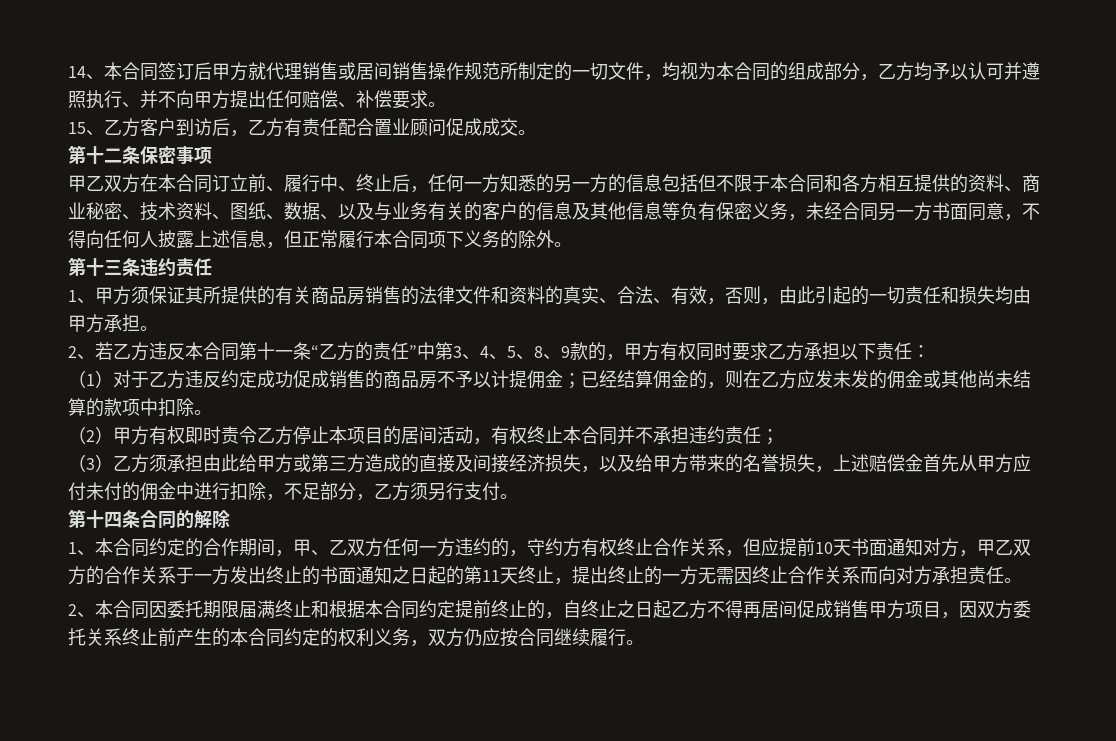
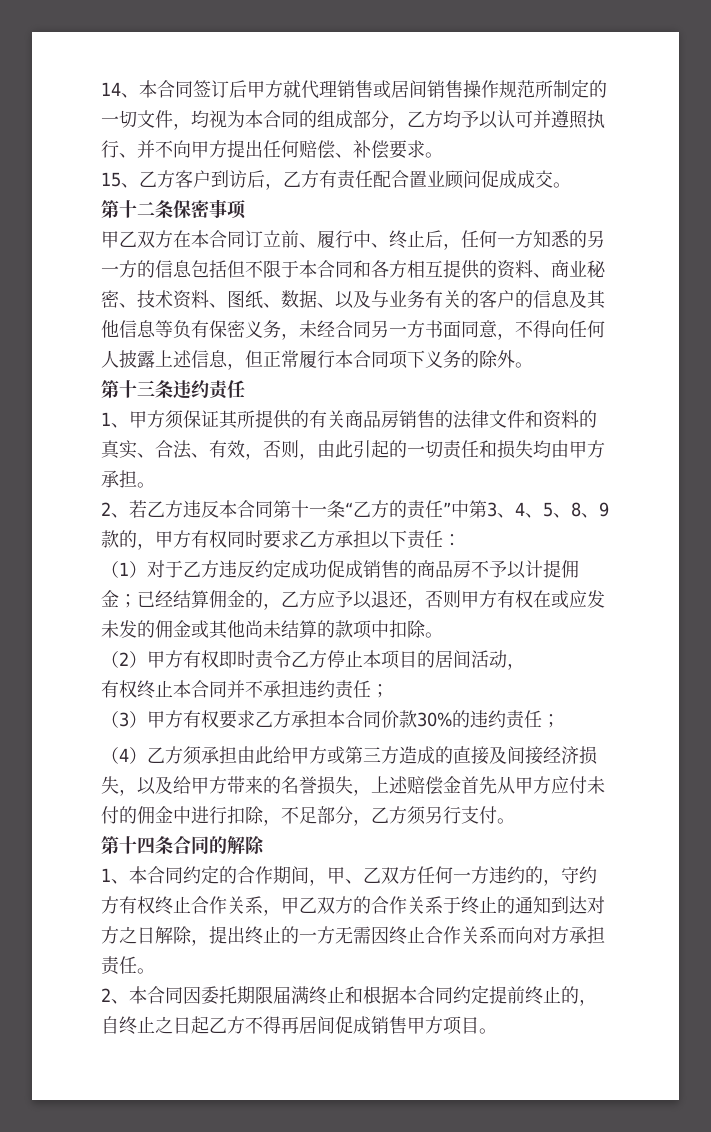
- （1）对于乙方违反约定成功促成销售的商品房不予以计提佣金；已经结算佣金的，则在乙方应发未发的佣金或其他尚未结算的款项中扣除。
+ （1）对于乙方违反约定成功促成销售的商品房不予以计提佣金；已经结算佣金的，乙方应予以退还，否则甲方有权在或应发未发的佣金或其他尚未结算的款项中扣除。
- （2）甲方有权即时责令乙方停止本项目的居间活动，有权终止本合同并不承担违约责任；
+ （2）甲方有权即时责令乙方停止本项目的居间活动，
+ 有权终止本合同并不承担违约责任；
- （3）乙方须承担由此给甲方或第三方造成的直接及间接经济损失，以及给甲方带来的名誉损失，上述赔偿金首先从甲方应付未付的佣金中进行扣除，不足部分，乙方须另行支付。
+ （3）甲方有权要求乙方承担本合同价款30%的违约责任；
+ （4）乙方须承担由此给甲方或第三方造成的直接及间接经济损失，以及给甲方带来的名誉损失，上述赔偿金首先从甲方应付未付的佣金中进行扣除，不足部分，乙方须另行支付。
- 1、本合同约定的合作期间，甲、乙双方任何一方违约的，守约方有权终止合作关系，但应提前10天书面通知对方，甲乙双方的合作关系于一方发出终止的书面通知之日起的第11天终止，提出终止的一方无需因终止合作关系而向对方承担责任。
+ 1、本合同约定的合作期间，甲、乙双方任何一方违约的，守约方有权终止合作关系，甲乙双方的合作关系于终止的通知到达对方之日解除，提出终止的一方无需因终止合作关系而向对方承担责任。
- 2、本合同因委托期限届满终止和根据本合同约定提前终止的，自终止之日起乙方不得再居间促成销售甲方项目，因双方委托关系终止前产生的本合同约定的权利义务，双方仍应按合同继续履行。
+ 2、本合同因委托期限届满终止和根据本合同约定提前终止的，自终止之日起乙方不得再居间促成销售甲方项目。

